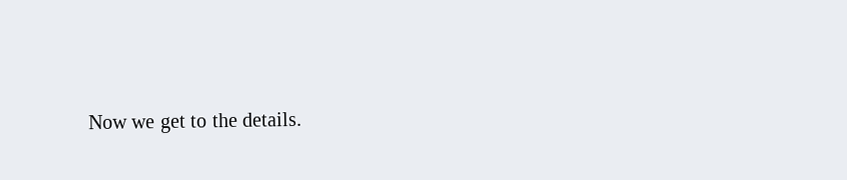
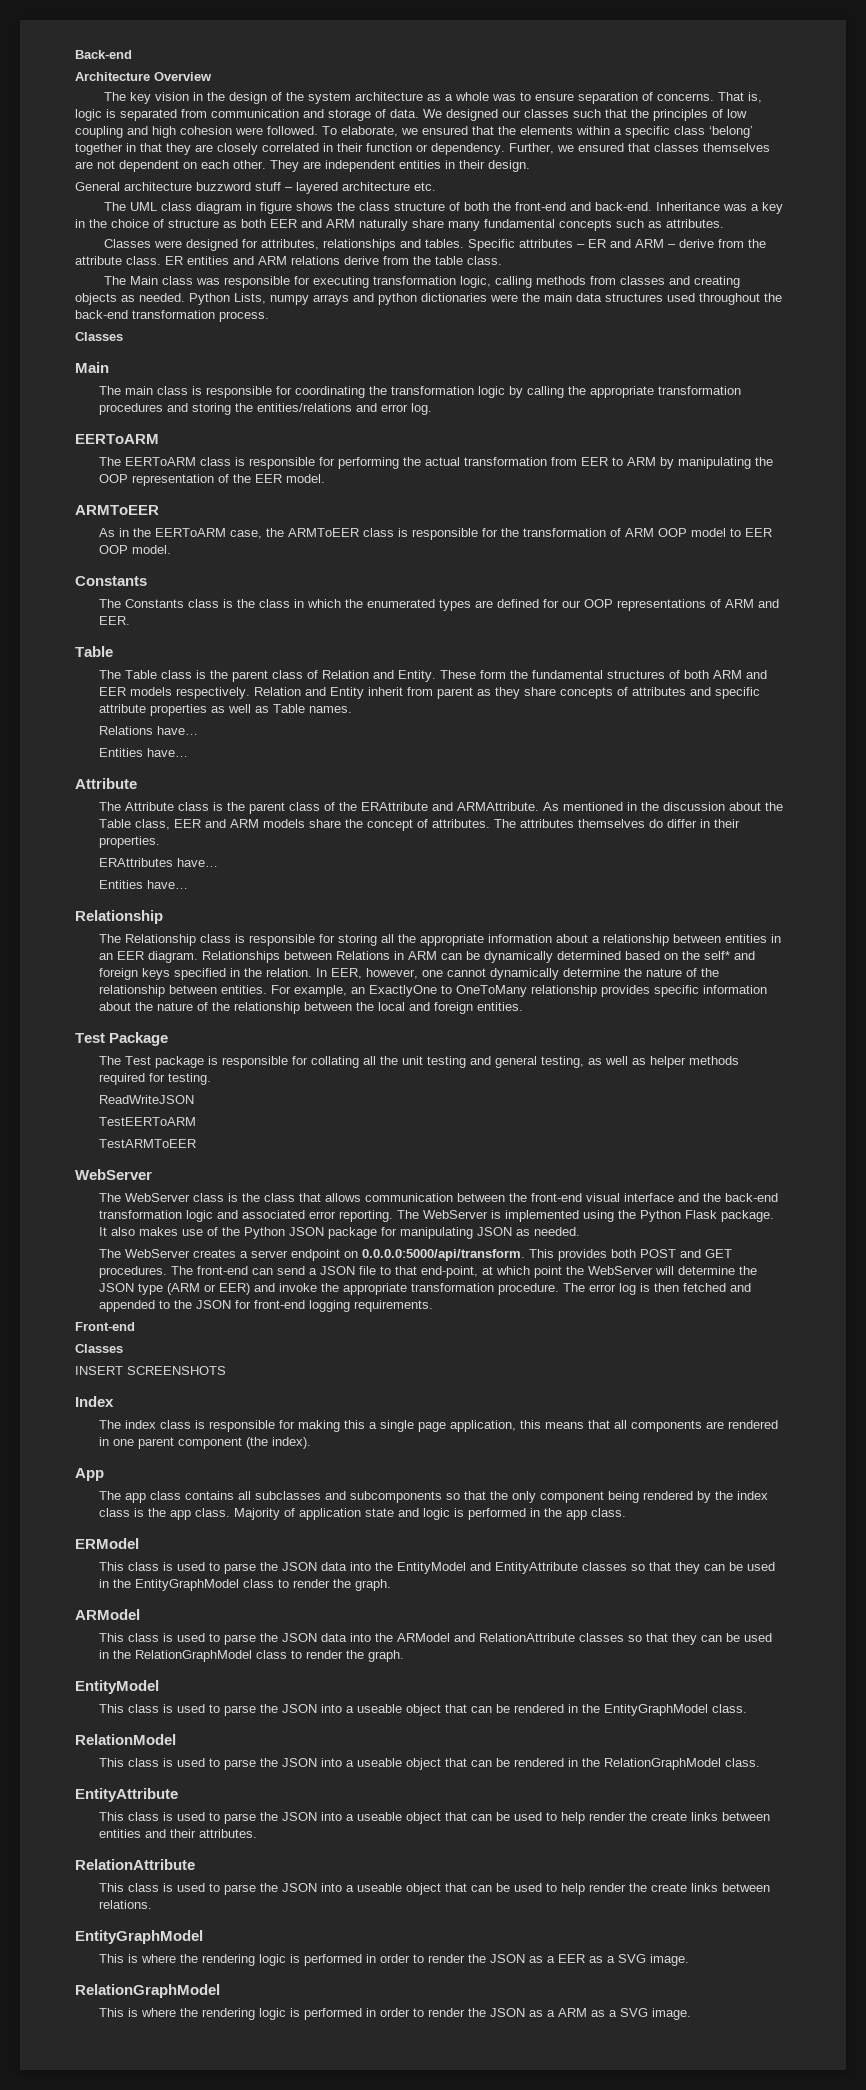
- Now we get to the details.
+ Back-end
+ Architecture Overview
+ The key vision in the design of the system architecture as a whole was to ensure separation of concerns. That is, logic is separated from communication and storage of data. We designed our classes such that the principles of low coupling and high cohesion were followed. To elaborate, we ensured that the elements within a specific class ‘belong’ together in that they are closely correlated in their function or dependency. Further, we ensured that classes themselves are not dependent on each other. They are independent entities in their design.
+ General architecture buzzword stuff – layered architecture etc.
+ The UML class diagram in figure shows the class structure of both the front-end and back-end. Inheritance was a key in the choice of structure as both EER and ARM naturally share many fundamental concepts such as attributes.
+ Classes were designed for attributes, relationships and tables. Specific attributes – ER and ARM – derive from the attribute class. ER entities and ARM relations derive from the table class.
+ The Main class was responsible for executing transformation logic, calling methods from classes and creating objects as needed. Python Lists, numpy arrays and python dictionaries were the main data structures used throughout the back-end transformation process.
+ Classes
+ Main
+ The main class is responsible for coordinating the transformation logic by calling the appropriate transformation procedures and storing the entities/relations and error log.
+ EERToARM
+ The EERToARM class is responsible for performing the actual transformation from EER to ARM by manipulating the OOP representation of the EER model.
+ ARMToEER
+ As in the EERToARM case, the ARMToEER class is responsible for the transformation of ARM OOP model to EER OOP model.
+ Constants
+ The Constants class is the class in which the enumerated types are defined for our OOP representations of ARM and EER.
+ Table
+ The Table class is the parent class of Relation and Entity. These form the fundamental structures of both ARM and EER models respectively. Relation and Entity inherit from parent as they share concepts of attributes and specific attribute properties as well as Table names.
+ Relations have…
+ Entities have…
+ Attribute
+ The Attribute class is the parent class of the ERAttribute and ARMAttribute. As mentioned in the discussion about the Table class, EER and ARM models share the concept of attributes. The attributes themselves do differ in their properties.
+ ERAttributes have…
+ Entities have…
+ Relationship
+ The Relationship class is responsible for storing all the appropriate information about a relationship between entities in an EER diagram. Relationships between Relations in ARM can be dynamically determined based on the self* and foreign keys specified in the relation. In EER, however, one cannot dynamically determine the nature of the relationship between entities. For example, an ExactlyOne to OneToMany relationship provides specific information about the nature of the relationship between the local and foreign entities.
+ Test Package
+ The Test package is responsible for collating all the unit testing and general testing, as well as helper methods required for testing.
+ ReadWriteJSON
+ TestEERToARM
+ TestARMToEER
+ WebServer
+ The WebServer class is the class that allows communication between the front-end visual interface and the back-end transformation logic and associated error reporting. The WebServer is implemented using the Python Flask package. It also makes use of the Python JSON package for manipulating JSON as needed.
+ The WebServer creates a server endpoint on 0.0.0.0:5000/api/transform. This provides both POST and GET procedures. The front-end can send a JSON file to that end-point, at which point the WebServer will determine the JSON type (ARM or EER) and invoke the appropriate transformation procedure. The error log is then fetched and appended to the JSON for front-end logging requirements.
+ Front-end
+ Classes
+ INSERT SCREENSHOTS
+ Index
+ The index class is responsible for making this a single page application, this means that all components are rendered in one parent component (the index).
+ App
+ The app class contains all subclasses and subcomponents so that the only component being rendered by the index class is the app class. Majority of application state and logic is performed in the app class.
+ ERModel
+ This class is used to parse the JSON data into the EntityModel and EntityAttribute classes so that they can be used in the EntityGraphModel class to render the graph.
+ ARModel
+ This class is used to parse the JSON data into the ARModel and RelationAttribute classes so that they can be used in the RelationGraphModel class to render the graph.
+ EntityModel
+ This class is used to parse the JSON into a useable object that can be rendered in the EntityGraphModel class.
+ RelationModel
+ This class is used to parse the JSON into a useable object that can be rendered in the RelationGraphModel class.
+ EntityAttribute
+ This class is used to parse the JSON into a useable object that can be used to help render the create links between entities and their attributes.
+ RelationAttribute
+ This class is used to parse the JSON into a useable object that can be used to help render the create links between relations.
+ EntityGraphModel
+ This is where the rendering logic is performed in order to render the JSON as a EER as a SVG image.
+ RelationGraphModel
+ This is where the rendering logic is performed in order to render the JSON as a ARM as a SVG image.

